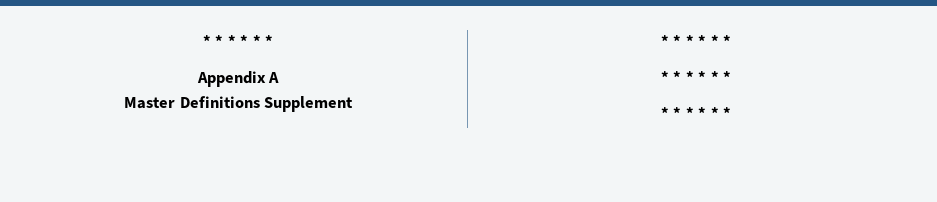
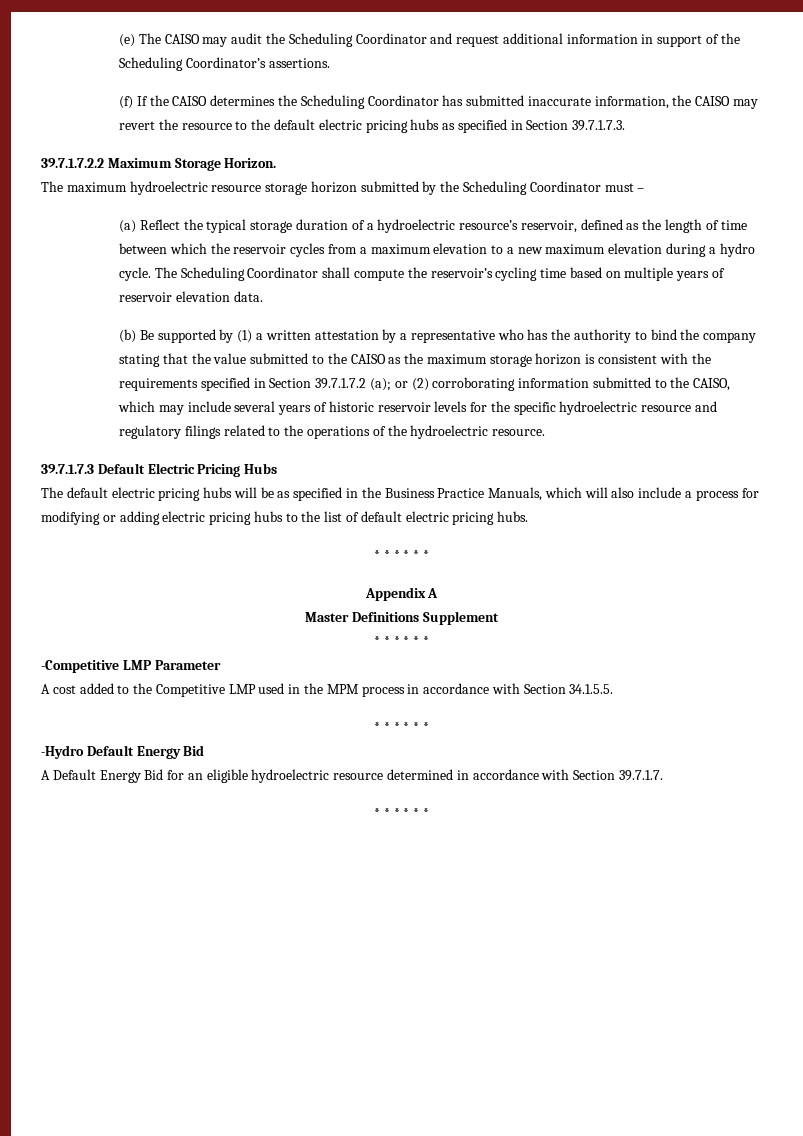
+ (e) The CAISO may audit the Scheduling Coordinator and request additional information in support of the Scheduling Coordinator’s assertions.
+ (f) If the CAISO determines the Scheduling Coordinator has submitted inaccurate information, the CAISO may revert the resource to the default electric pricing hubs as specified in Section 39.7.1.7.3.
+ 39.7.1.7.2.2 Maximum Storage Horizon.
+ The maximum hydroelectric resource storage horizon submitted by the Scheduling Coordinator must –
+ (a) Reflect the typical storage duration of a hydroelectric resource’s reservoir, defined as the length of time between which the reservoir cycles from a maximum elevation to a new maximum elevation during a hydro cycle. The Scheduling Coordinator shall compute the reservoir’s cycling time based on multiple years of reservoir elevation data.
+ (b) Be supported by (1) a written attestation by a representative who has the authority to bind the company stating that the value submitted to the CAISO as the maximum storage horizon is consistent with the requirements specified in Section 39.7.1.7.2 (a); or (2) corroborating information submitted to the CAISO, which may include several years of historic reservoir levels for the specific hydroelectric resource and regulatory filings related to the operations of the hydroelectric resource.
+ 39.7.1.7.3 Default Electric Pricing Hubs
+ The default electric pricing hubs will be as specified in the Business Practice Manuals, which will also include a process for modifying or adding electric pricing hubs to the list of default electric pricing hubs.
  Master Definitions Supplement
  * * * * * *
+ -Competitive LMP Parameter
+ A cost added to the Competitive LMP used in the MPM process in accordance with Section 34.1.5.5.
  * * * * * *
+ -Hydro Default Energy Bid
+ A Default Energy Bid for an eligible hydroelectric resource determined in accordance with Section 39.7.1.7.

